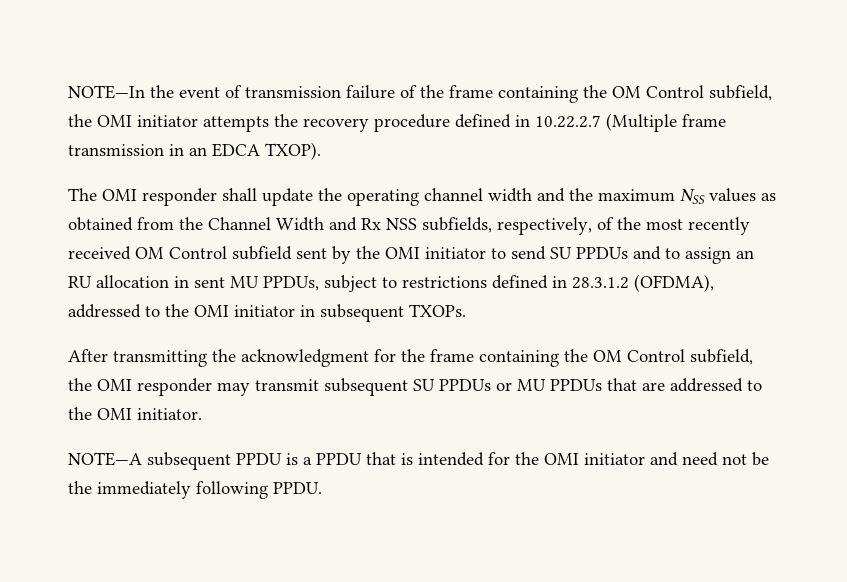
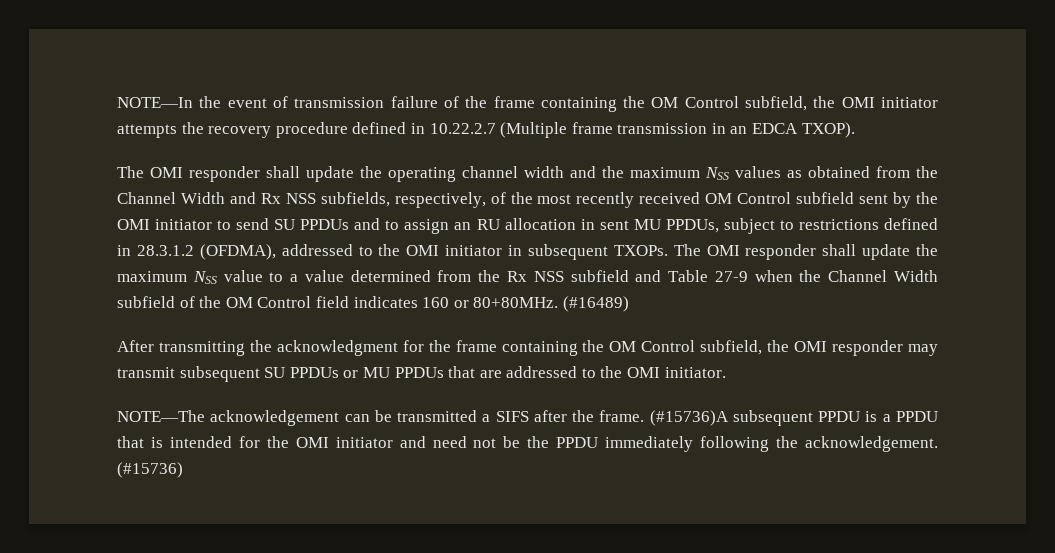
+ The OMI responder shall update the maximum NSS value to a value determined from the Rx NSS subfield and Table 27-9 when the Channel Width subfield of the OM Control field indicates 160 or 80+80MHz. (#16489)
- NOTE—A subsequent PPDU is a PPDU that is intended for the OMI initiator and need not be the immediately following PPDU.
+ NOTE—The acknowledgement can be transmitted a SIFS after the frame. (#15736)A subsequent PPDU is a PPDU that is intended for the OMI initiator and need not be the PPDU immediately following the acknowledgement. (#15736)

